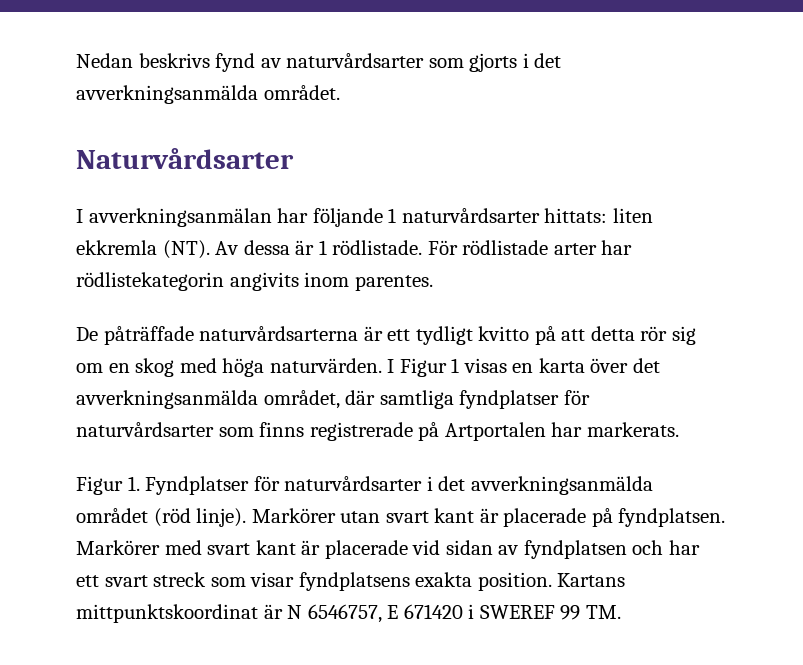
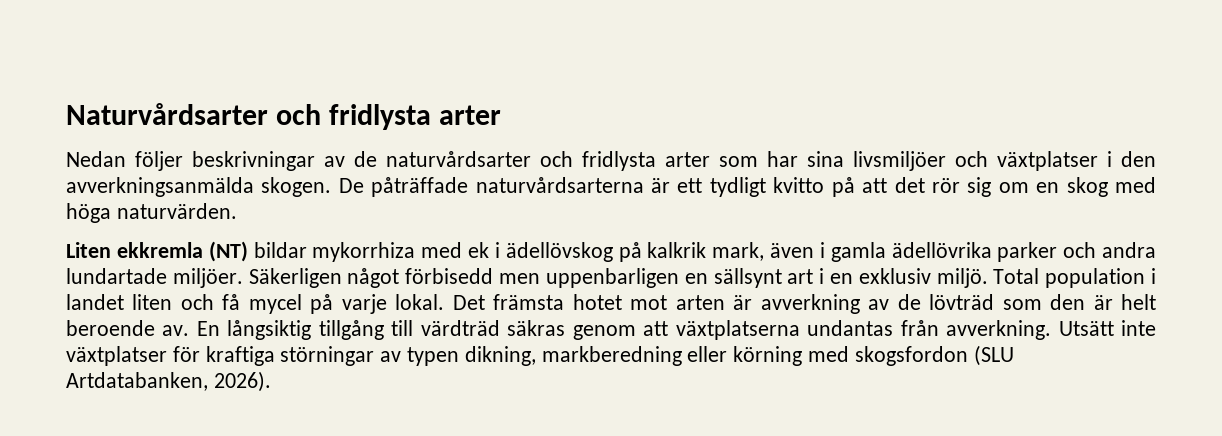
- Nedan beskrivs fynd av naturvårdsarter som gjorts i det avverkningsanmälda området.
- Naturvårdsarter
- I avverkningsanmälan har följande 1 naturvårdsarter hittats: liten ekkremla (NT). Av dessa är 1 rödlistade. För rödlistade arter har rödlistekategorin angivits inom parentes.
- De påträffade naturvårdsarterna är ett tydligt kvitto på att detta rör sig om en skog med höga naturvärden. I Figur 1 visas en karta över det avverkningsanmälda området, där samtliga fyndplatser för naturvårdsarter som finns registrerade på Artportalen har markerats.
- Figur 1. Fyndplatser för naturvårdsarter i det avverkningsanmälda området (röd linje). Markörer utan svart kant är placerade på fyndplatsen. Markörer med svart kant är placerade vid sidan av fyndplatsen och har ett svart streck som visar fyndplatsens exakta position. Kartans mittpunktskoordinat är N 6546757, E 671420 i SWEREF 99 TM.
+ Naturvårdsarter och fridlysta arter
+ Nedan följer beskrivningar av de naturvårdsarter och fridlysta arter som har sina livsmiljöer och växtplatser i den avverkningsanmälda skogen. De påträffade naturvårdsarterna är ett tydligt kvitto på att det rör sig om en skog med höga naturvärden.
+ Liten ekkremla (NT) bildar mykorrhiza med ek i ädellövskog på kalkrik mark, även i gamla ädellövrika parker och andra lundartade miljöer. Säkerligen något förbisedd men uppenbarligen en sällsynt art i en exklusiv miljö. Total population i landet liten och få mycel på varje lokal. Det främsta hotet mot arten är avverkning av de lövträd som den är helt beroende av. En långsiktig tillgång till värdträd säkras genom att växtplatserna undantas från avverkning. Utsätt inte växtplatser för kraftiga störningar av typen dikning, markberedning eller körning med skogsfordon (SLU Artdatabanken, 2026).

